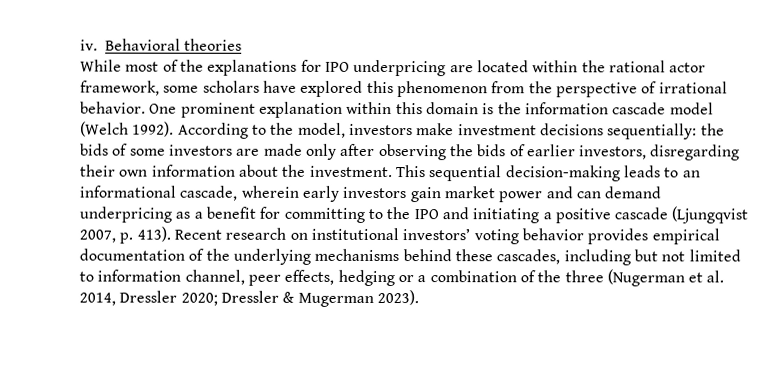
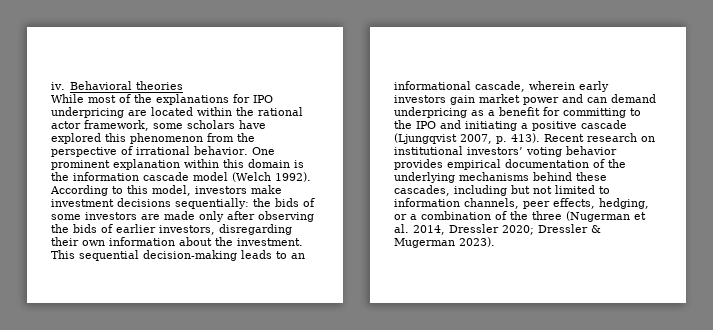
- According to the model, investors make investment decisions sequentially: the bids of some investors are made only after observing the bids of earlier investors, disregarding their own information about the investment.
+ According to this model, investors make investment decisions sequentially: the bids of some investors are made only after observing the bids of earlier investors, disregarding their own information about the investment.
- Recent research on institutional investors’ voting behavior provides empirical documentation of the underlying mechanisms behind these cascades, including but not limited to information channel, peer effects, hedging or a combination of the three (Nugerman et al. 2014, Dressler 2020; Dressler & Mugerman 2023).
+ Recent research on institutional investors’ voting behavior provides empirical documentation of the underlying mechanisms behind these cascades, including but not limited to information channels, peer effects, hedging, or a combination of the three (Nugerman et al. 2014, Dressler 2020; Dressler & Mugerman 2023).

